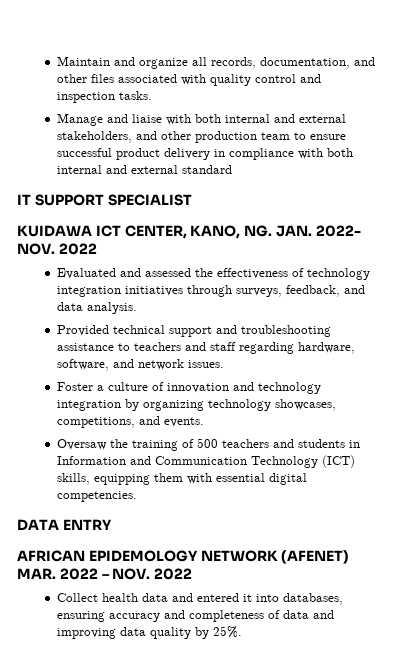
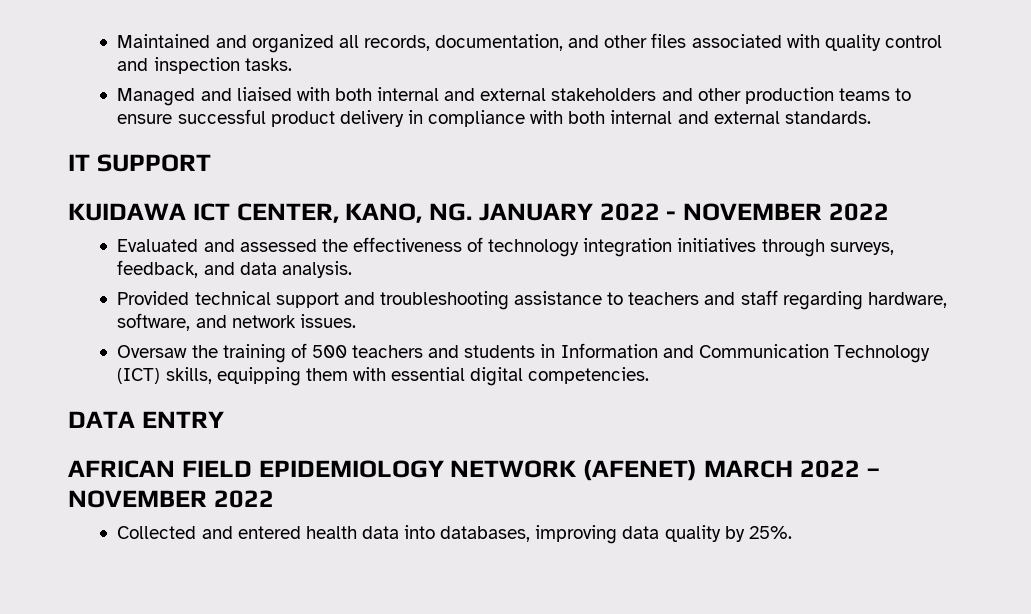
- Maintain and organize all records, documentation, and other files associated with quality control and inspection tasks.
+ Maintained and organized all records, documentation, and other files associated with quality control and inspection tasks.
- Manage and liaise with both internal and external stakeholders, and other production team to ensure successful product delivery in compliance with both internal and external standard
+ Managed and liaised with both internal and external stakeholders and other production teams to ensure successful product delivery in compliance with both internal and external standards.
- IT SUPPORT SPECIALIST
+ IT SUPPORT
- KUIDAWA ICT CENTER, KANO, NG. JAN. 2022- NOV. 2022
+ KUIDAWA ICT CENTER, KANO, NG. JANUARY 2022 - NOVEMBER 2022
- Foster a culture of innovation and technology integration by organizing technology showcases, competitions, and events.
- AFRICAN EPIDEMOLOGY NETWORK (AFENET) MAR. 2022 – NOV. 2022
- Collect health data and entered it into databases, ensuring accuracy and completeness of data and improving data quality by 25%.
+ AFRICAN FIELD EPIDEMIOLOGY NETWORK (AFENET) MARCH 2022 – NOVEMBER 2022
+ Collected and entered health data into databases, improving data quality by 25%.

